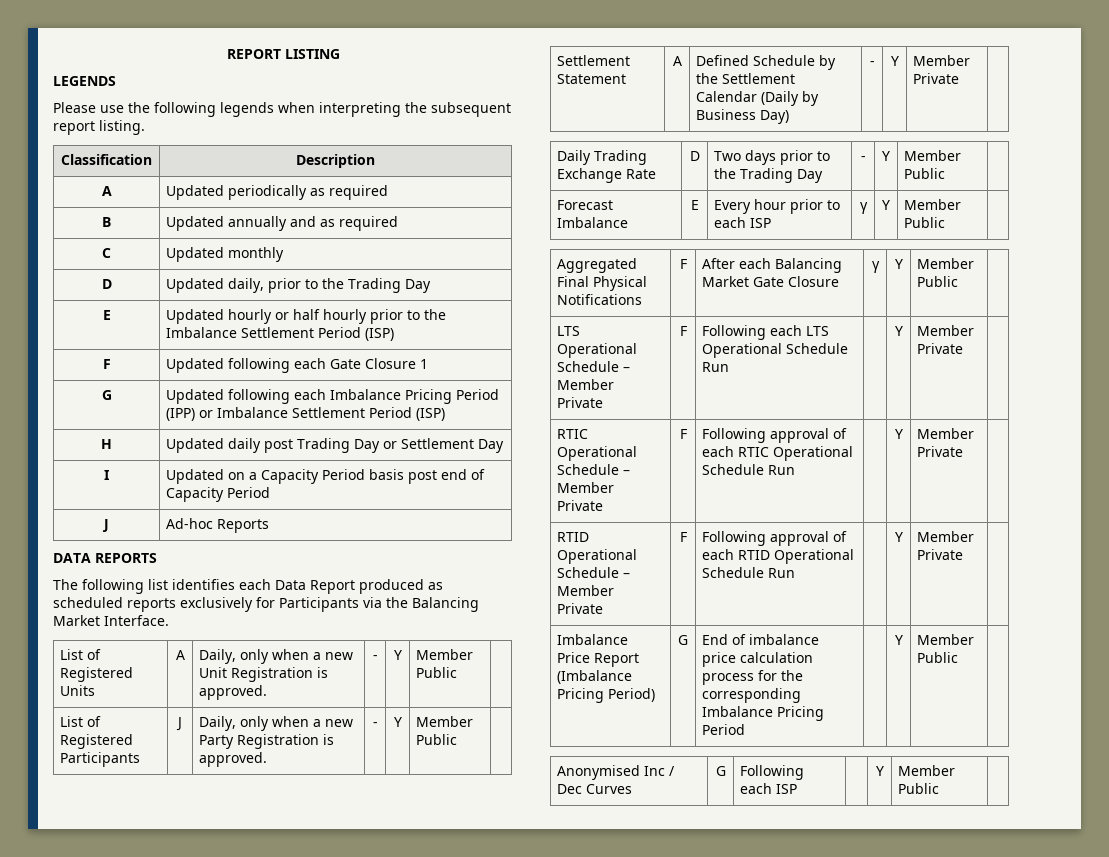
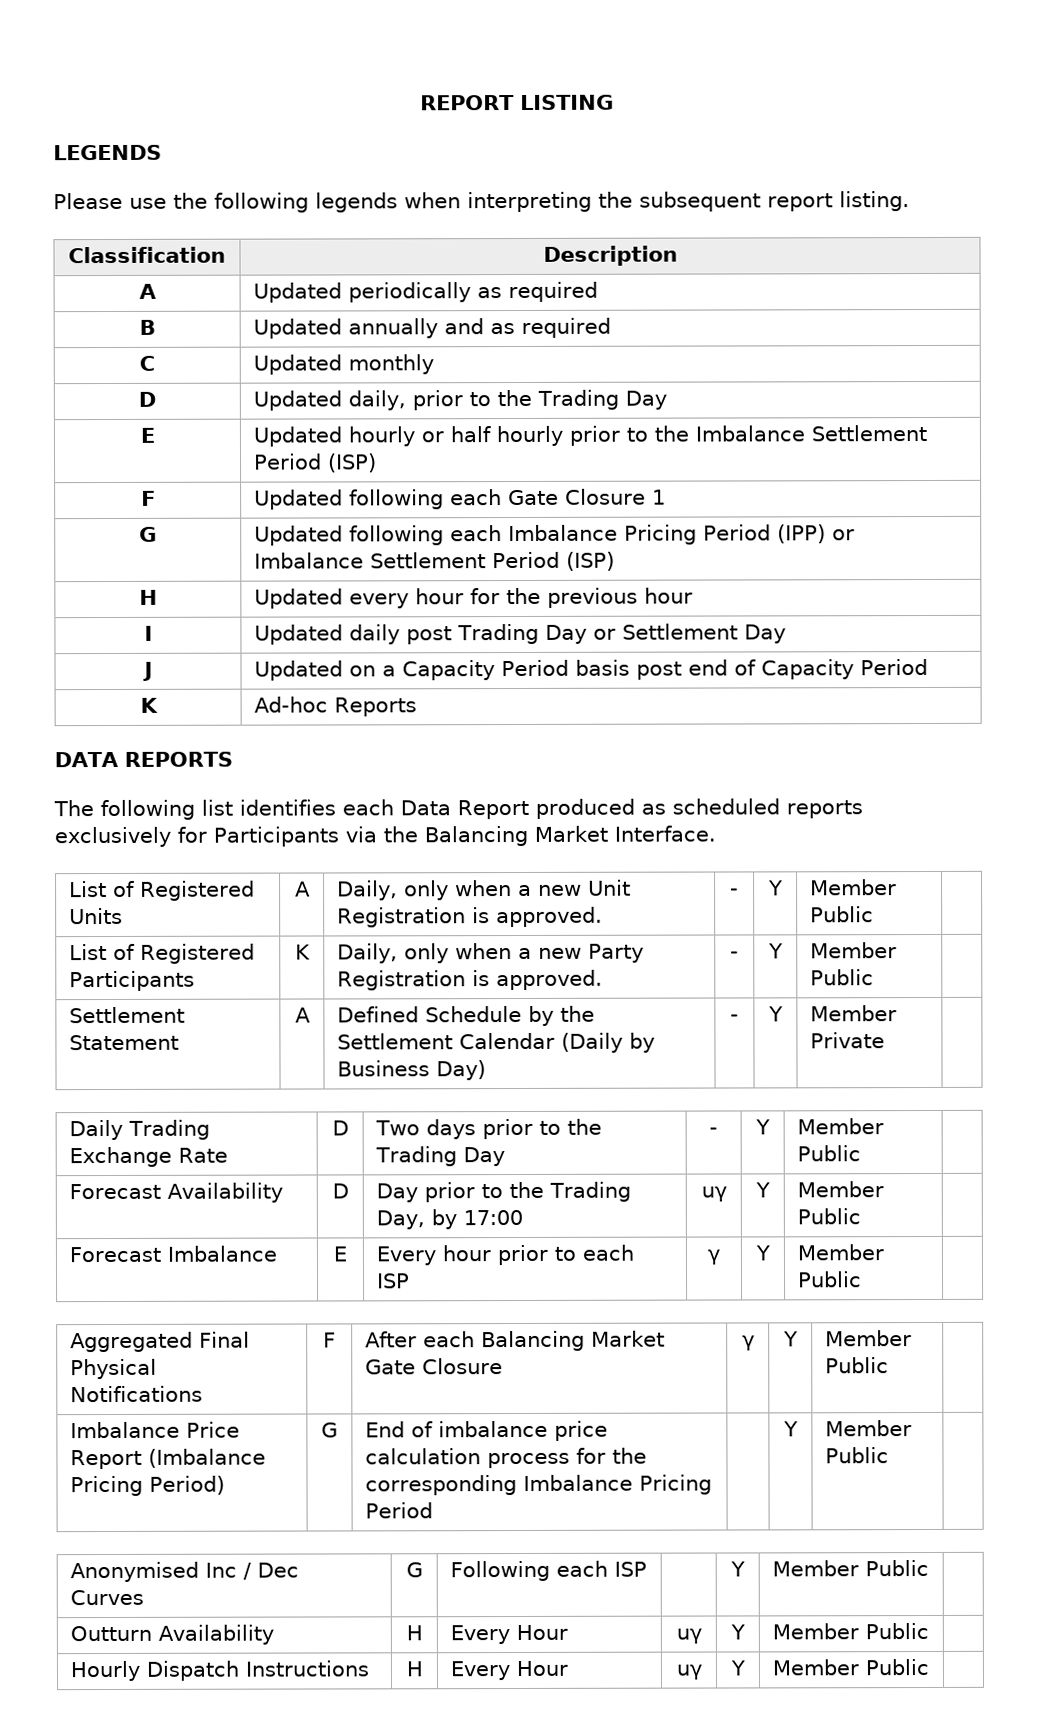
- H | Updated daily post Trading Day or Settlement Day
+ H | Updated every hour for the previous hour
+ I | Updated daily post Trading Day or Settlement Day
- I | Updated on a Capacity Period basis post end of Capacity Period
+ J | Updated on a Capacity Period basis post end of Capacity Period
- J | Ad-hoc Reports
+ K | Ad-hoc Reports
- List of Registered Participants | J | Daily, only when a new Party Registration is approved. | - | Y | Member Public |
+ List of Registered Participants | K | Daily, only when a new Party Registration is approved. | - | Y | Member Public |
+ Forecast Availability | D | Day prior to the Trading Day, by 17:00 | uγ | Y | Member Public |
- LTS Operational Schedule – Member Private | F | Following each LTS Operational Schedule Run | | Y | Member Private |
- RTIC Operational Schedule – Member Private | F | Following approval of each RTIC Operational Schedule Run | | Y | Member Private |
- RTID Operational Schedule – Member Private | F | Following approval of each RTID Operational Schedule Run | | Y | Member Private |
+ Outturn Availability | H | Every Hour | uγ | Y | Member Public |
+ Hourly Dispatch Instructions | H | Every Hour | uγ | Y | Member Public |

